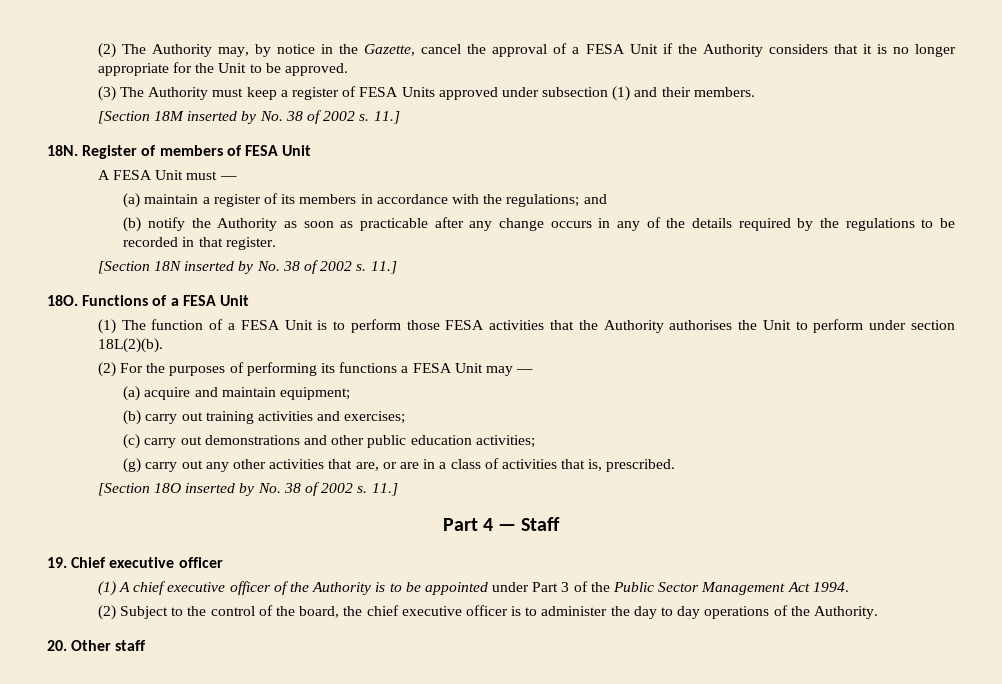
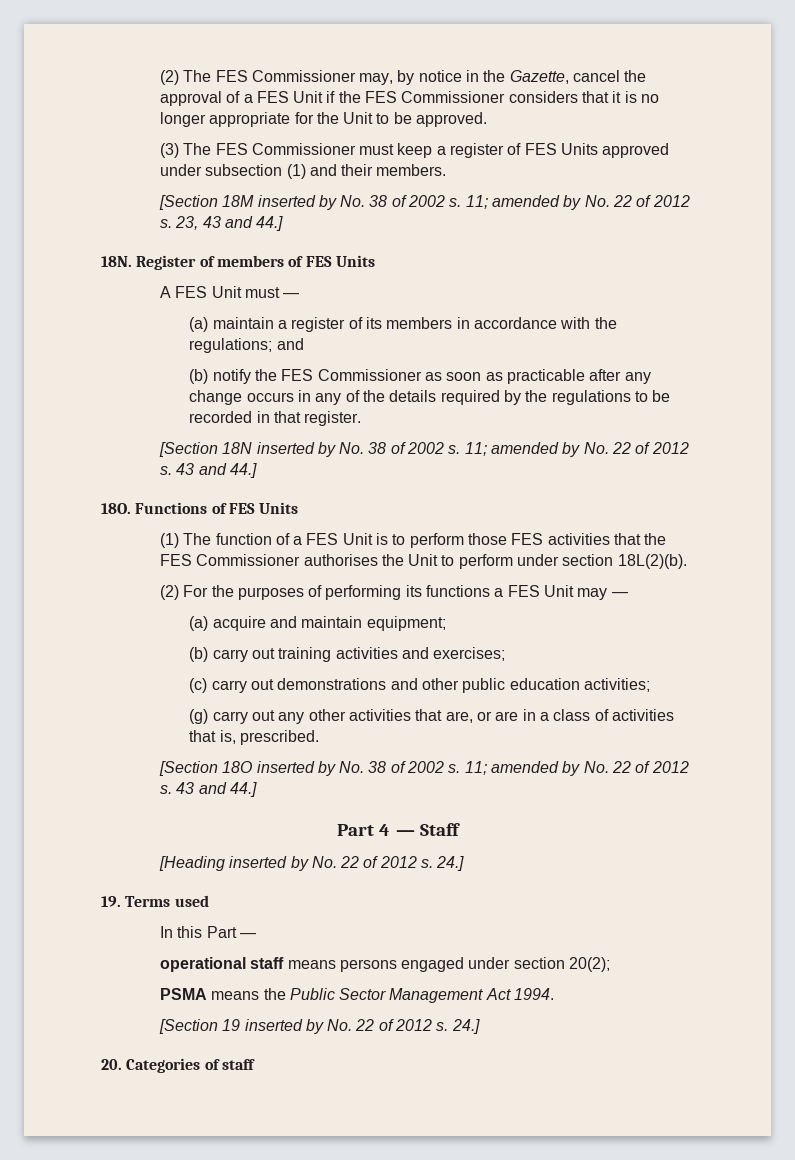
- (2) The Authority may, by notice in the Gazette, cancel the approval of a FESA Unit if the Authority considers that it is no longer appropriate for the Unit to be approved.
+ (2) The FES Commissioner may, by notice in the Gazette, cancel the approval of a FES Unit if the FES Commissioner considers that it is no longer appropriate for the Unit to be approved.
- (3) The Authority must keep a register of FESA Units approved under subsection (1) and their members.
+ (3) The FES Commissioner must keep a register of FES Units approved under subsection (1) and their members.
- [Section 18M inserted by No. 38 of 2002 s. 11.]
+ [Section 18M inserted by No. 38 of 2002 s. 11; amended by No. 22 of 2012 s. 23, 43 and 44.]
- Register of members of FESA Unit
- A FESA Unit must —
+ Register of members of FES Units
+ A FES Unit must —
- (b) notify the Authority as soon as practicable after any change occurs in any of the details required by the regulations to be recorded in that register.
+ (b) notify the FES Commissioner as soon as practicable after any change occurs in any of the details required by the regulations to be recorded in that register.
- [Section 18N inserted by No. 38 of 2002 s. 11.]
+ [Section 18N inserted by No. 38 of 2002 s. 11; amended by No. 22 of 2012 s. 43 and 44.]
- Functions of a FESA Unit
+ Functions of FES Units
- (1) The function of a FESA Unit is to perform those FESA activities that the Authority authorises the Unit to perform under section 18L(2)(b).
+ (1) The function of a FES Unit is to perform those FES activities that the FES Commissioner authorises the Unit to perform under section 18L(2)(b).
- (2) For the purposes of performing its functions a FESA Unit may —
+ (2) For the purposes of performing its functions a FES Unit may —
- [Section 18O inserted by No. 38 of 2002 s. 11.]
+ [Section 18O inserted by No. 38 of 2002 s. 11; amended by No. 22 of 2012 s. 43 and 44.]
  Part 4 — Staff
- 19. Chief executive officer
- (1) A chief executive officer of the Authority is to be appointed under Part 3 of the Public Sector Management Act 1994.
+ [Heading inserted by No. 22 of 2012 s. 24.]
+ 19. Terms used
+ In this Part —
+ operational staff means persons engaged under section 20(2);
+ PSMA means the Public Sector Management Act 1994.
- (2) Subject to the control of the board, the chief executive officer is to administer the day to day operations of the Authority.
+ [Section 19 inserted by No. 22 of 2012 s. 24.]
- 20. Other staff
+ 20. Categories of staff

